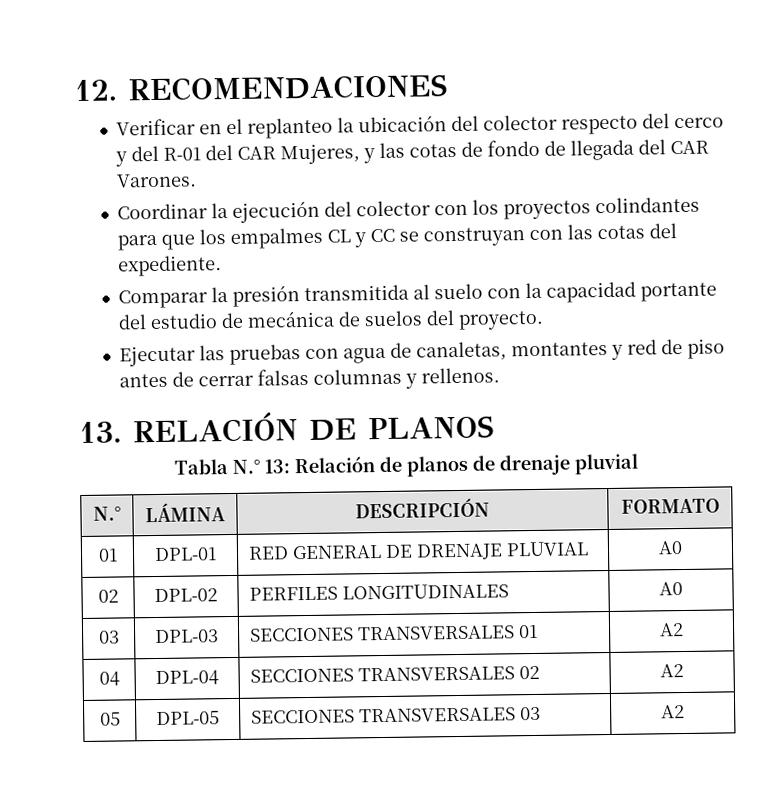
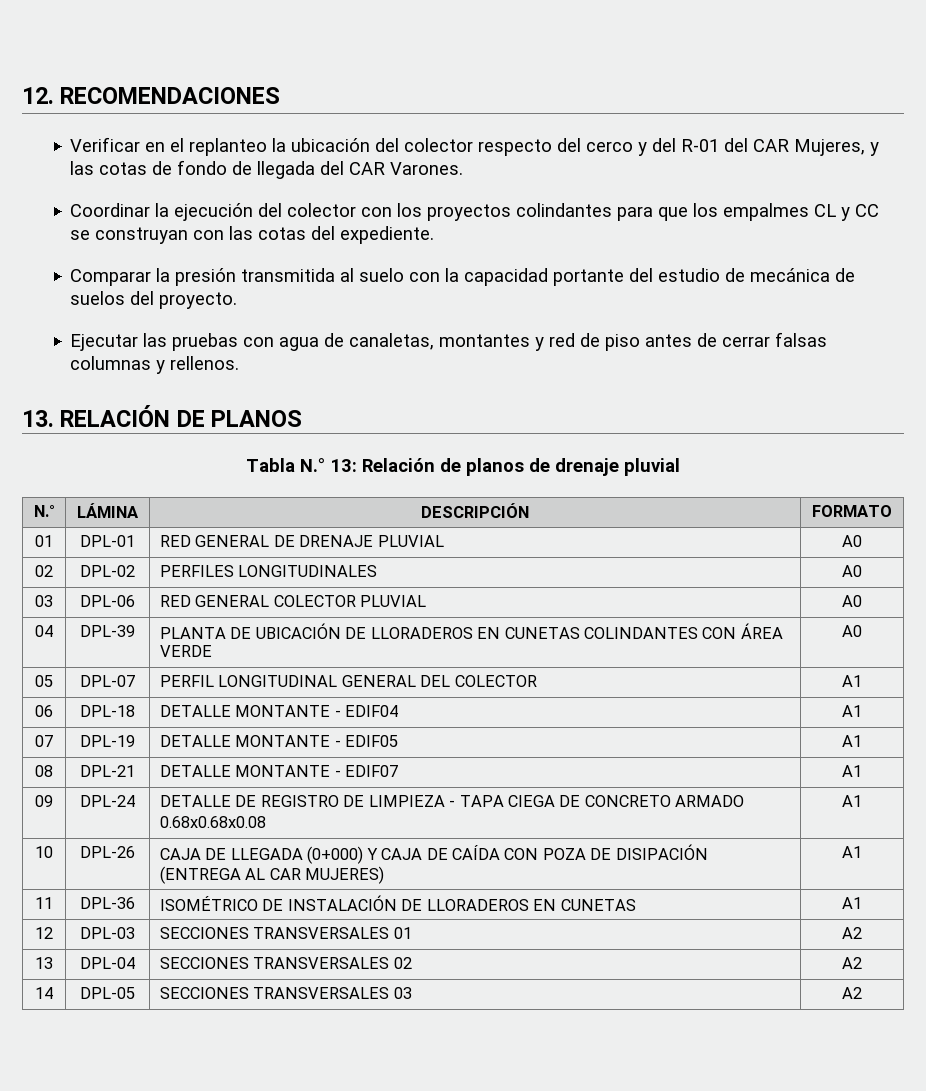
- 03 | DPL-03 | SECCIONES TRANSVERSALES 01 | A2
+ 03 | DPL-06 | RED GENERAL COLECTOR PLUVIAL | A0
+ 04 | DPL-39 | PLANTA DE UBICACIÓN DE LLORADEROS EN CUNETAS COLINDANTES CON ÁREA VERDE | A0
+ 05 | DPL-07 | PERFIL LONGITUDINAL GENERAL DEL COLECTOR | A1
+ 06 | DPL-18 | DETALLE MONTANTE - EDIF04 | A1
+ 07 | DPL-19 | DETALLE MONTANTE - EDIF05 | A1
+ 08 | DPL-21 | DETALLE MONTANTE - EDIF07 | A1
+ 09 | DPL-24 | DETALLE DE REGISTRO DE LIMPIEZA - TAPA CIEGA DE CONCRETO ARMADO 0.68x0.68x0.08 | A1
+ 10 | DPL-26 | CAJA DE LLEGADA (0+000) Y CAJA DE CAÍDA CON POZA DE DISIPACIÓN (ENTREGA AL CAR MUJERES) | A1
+ 11 | DPL-36 | ISOMÉTRICO DE INSTALACIÓN DE LLORADEROS EN CUNETAS | A1
+ 12 | DPL-03 | SECCIONES TRANSVERSALES 01 | A2
- 04 | DPL-04 | SECCIONES TRANSVERSALES 02 | A2
+ 13 | DPL-04 | SECCIONES TRANSVERSALES 02 | A2
- 05 | DPL-05 | SECCIONES TRANSVERSALES 03 | A2
+ 14 | DPL-05 | SECCIONES TRANSVERSALES 03 | A2

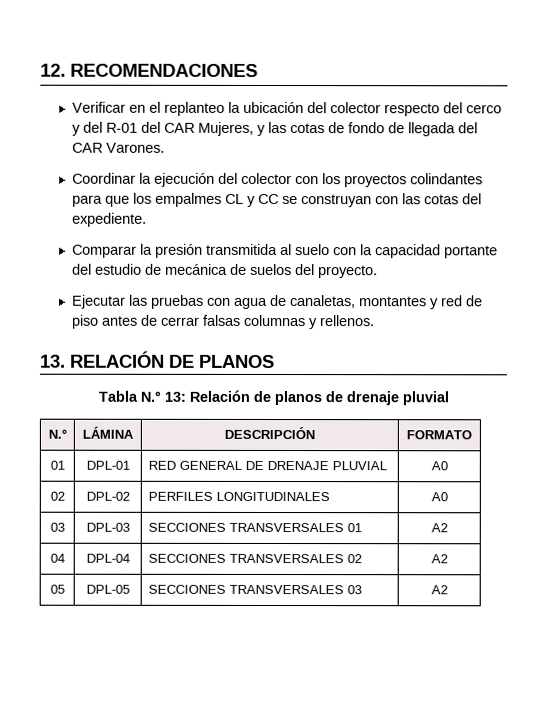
- 03 | DPL-06 | RED GENERAL COLECTOR PLUVIAL | A0
- 04 | DPL-39 | PLANTA DE UBICACIÓN DE LLORADEROS EN CUNETAS COLINDANTES CON ÁREA VERDE | A0
- 05 | DPL-07 | PERFIL LONGITUDINAL GENERAL DEL COLECTOR | A1
- 06 | DPL-18 | DETALLE MONTANTE - EDIF04 | A1
- 07 | DPL-19 | DETALLE MONTANTE - EDIF05 | A1
- 08 | DPL-21 | DETALLE MONTANTE - EDIF07 | A1
- 09 | DPL-24 | DETALLE DE REGISTRO DE LIMPIEZA - TAPA CIEGA DE CONCRETO ARMADO 0.68x0.68x0.08 | A1
- 10 | DPL-26 | CAJA DE LLEGADA (0+000) Y CAJA DE CAÍDA CON POZA DE DISIPACIÓN (ENTREGA AL CAR MUJERES) | A1
- 11 | DPL-36 | ISOMÉTRICO DE INSTALACIÓN DE LLORADEROS EN CUNETAS | A1
- 12 | DPL-03 | SECCIONES TRANSVERSALES 01 | A2
+ 03 | DPL-03 | SECCIONES TRANSVERSALES 01 | A2
- 13 | DPL-04 | SECCIONES TRANSVERSALES 02 | A2
+ 04 | DPL-04 | SECCIONES TRANSVERSALES 02 | A2
- 14 | DPL-05 | SECCIONES TRANSVERSALES 03 | A2
+ 05 | DPL-05 | SECCIONES TRANSVERSALES 03 | A2

